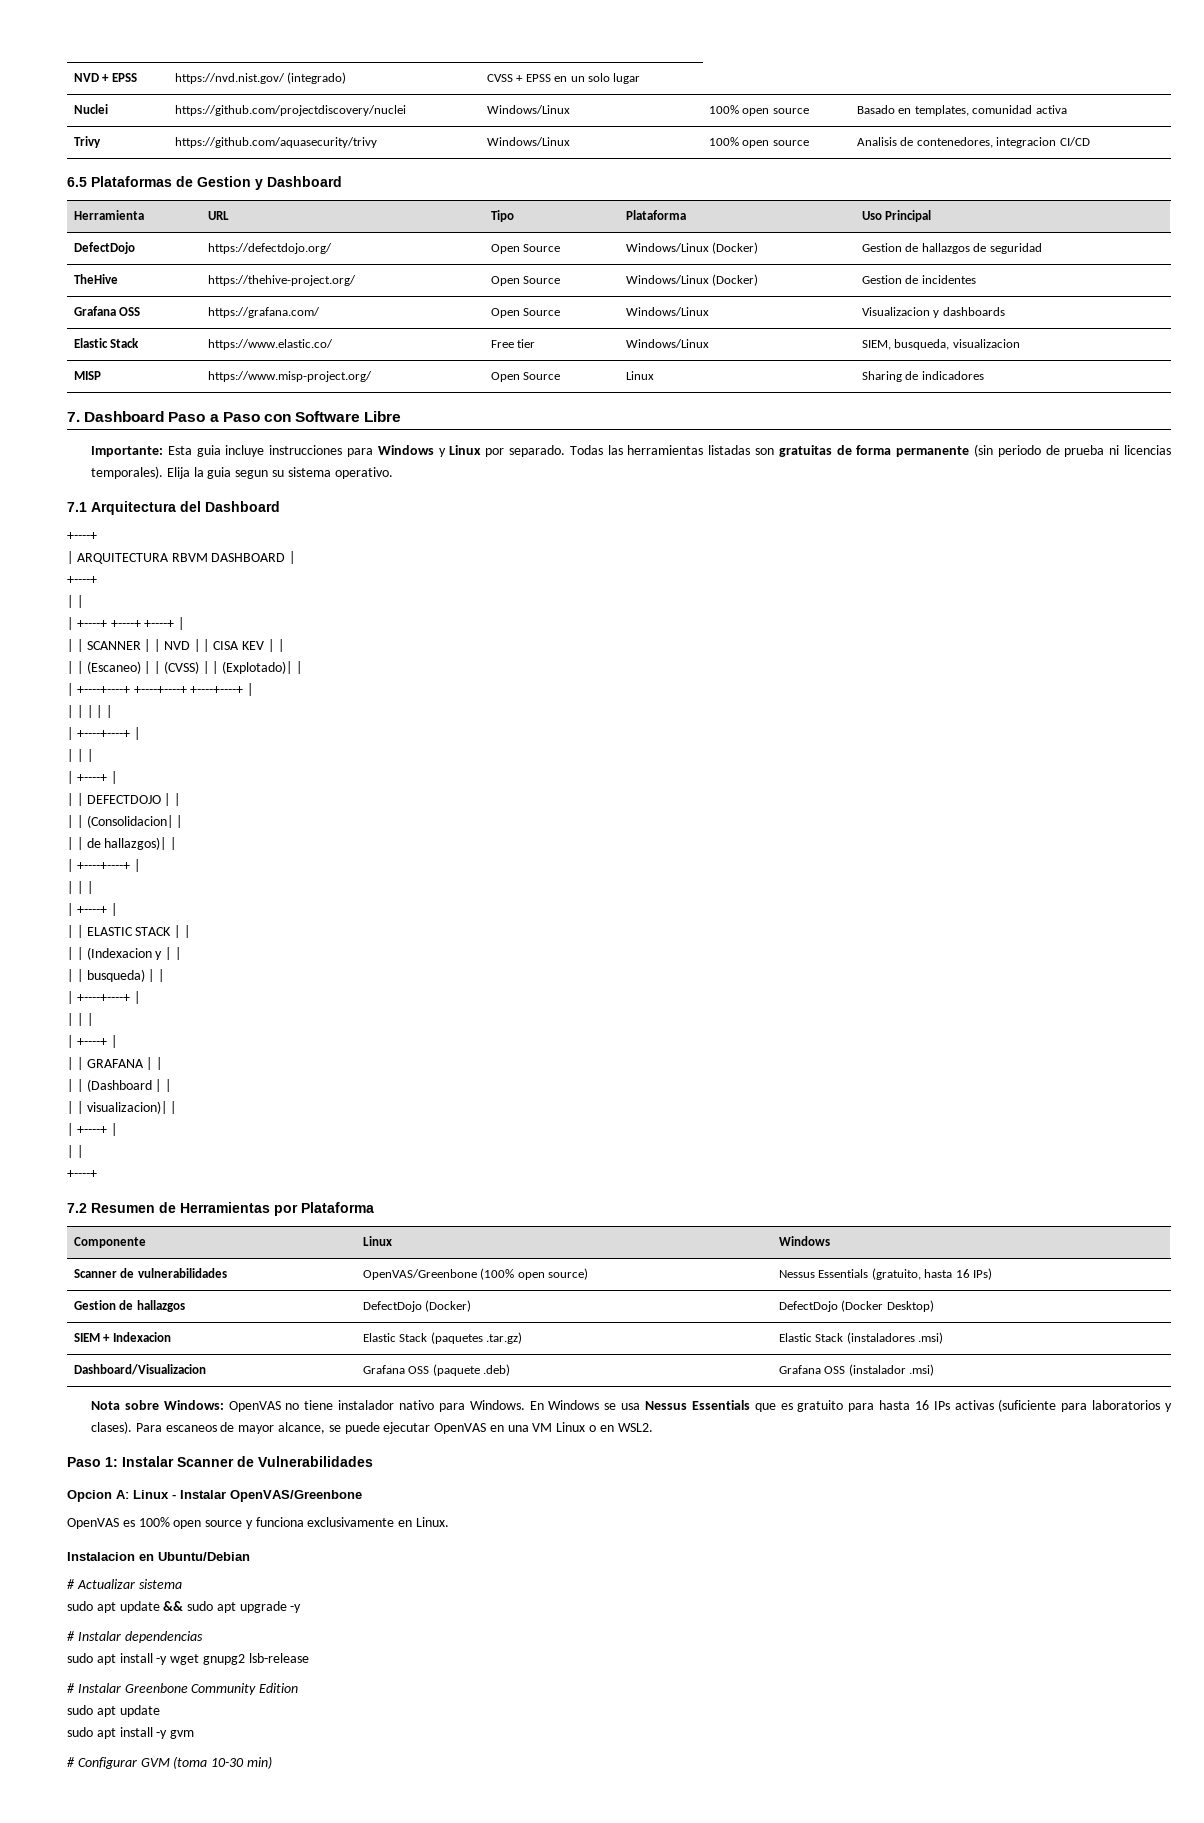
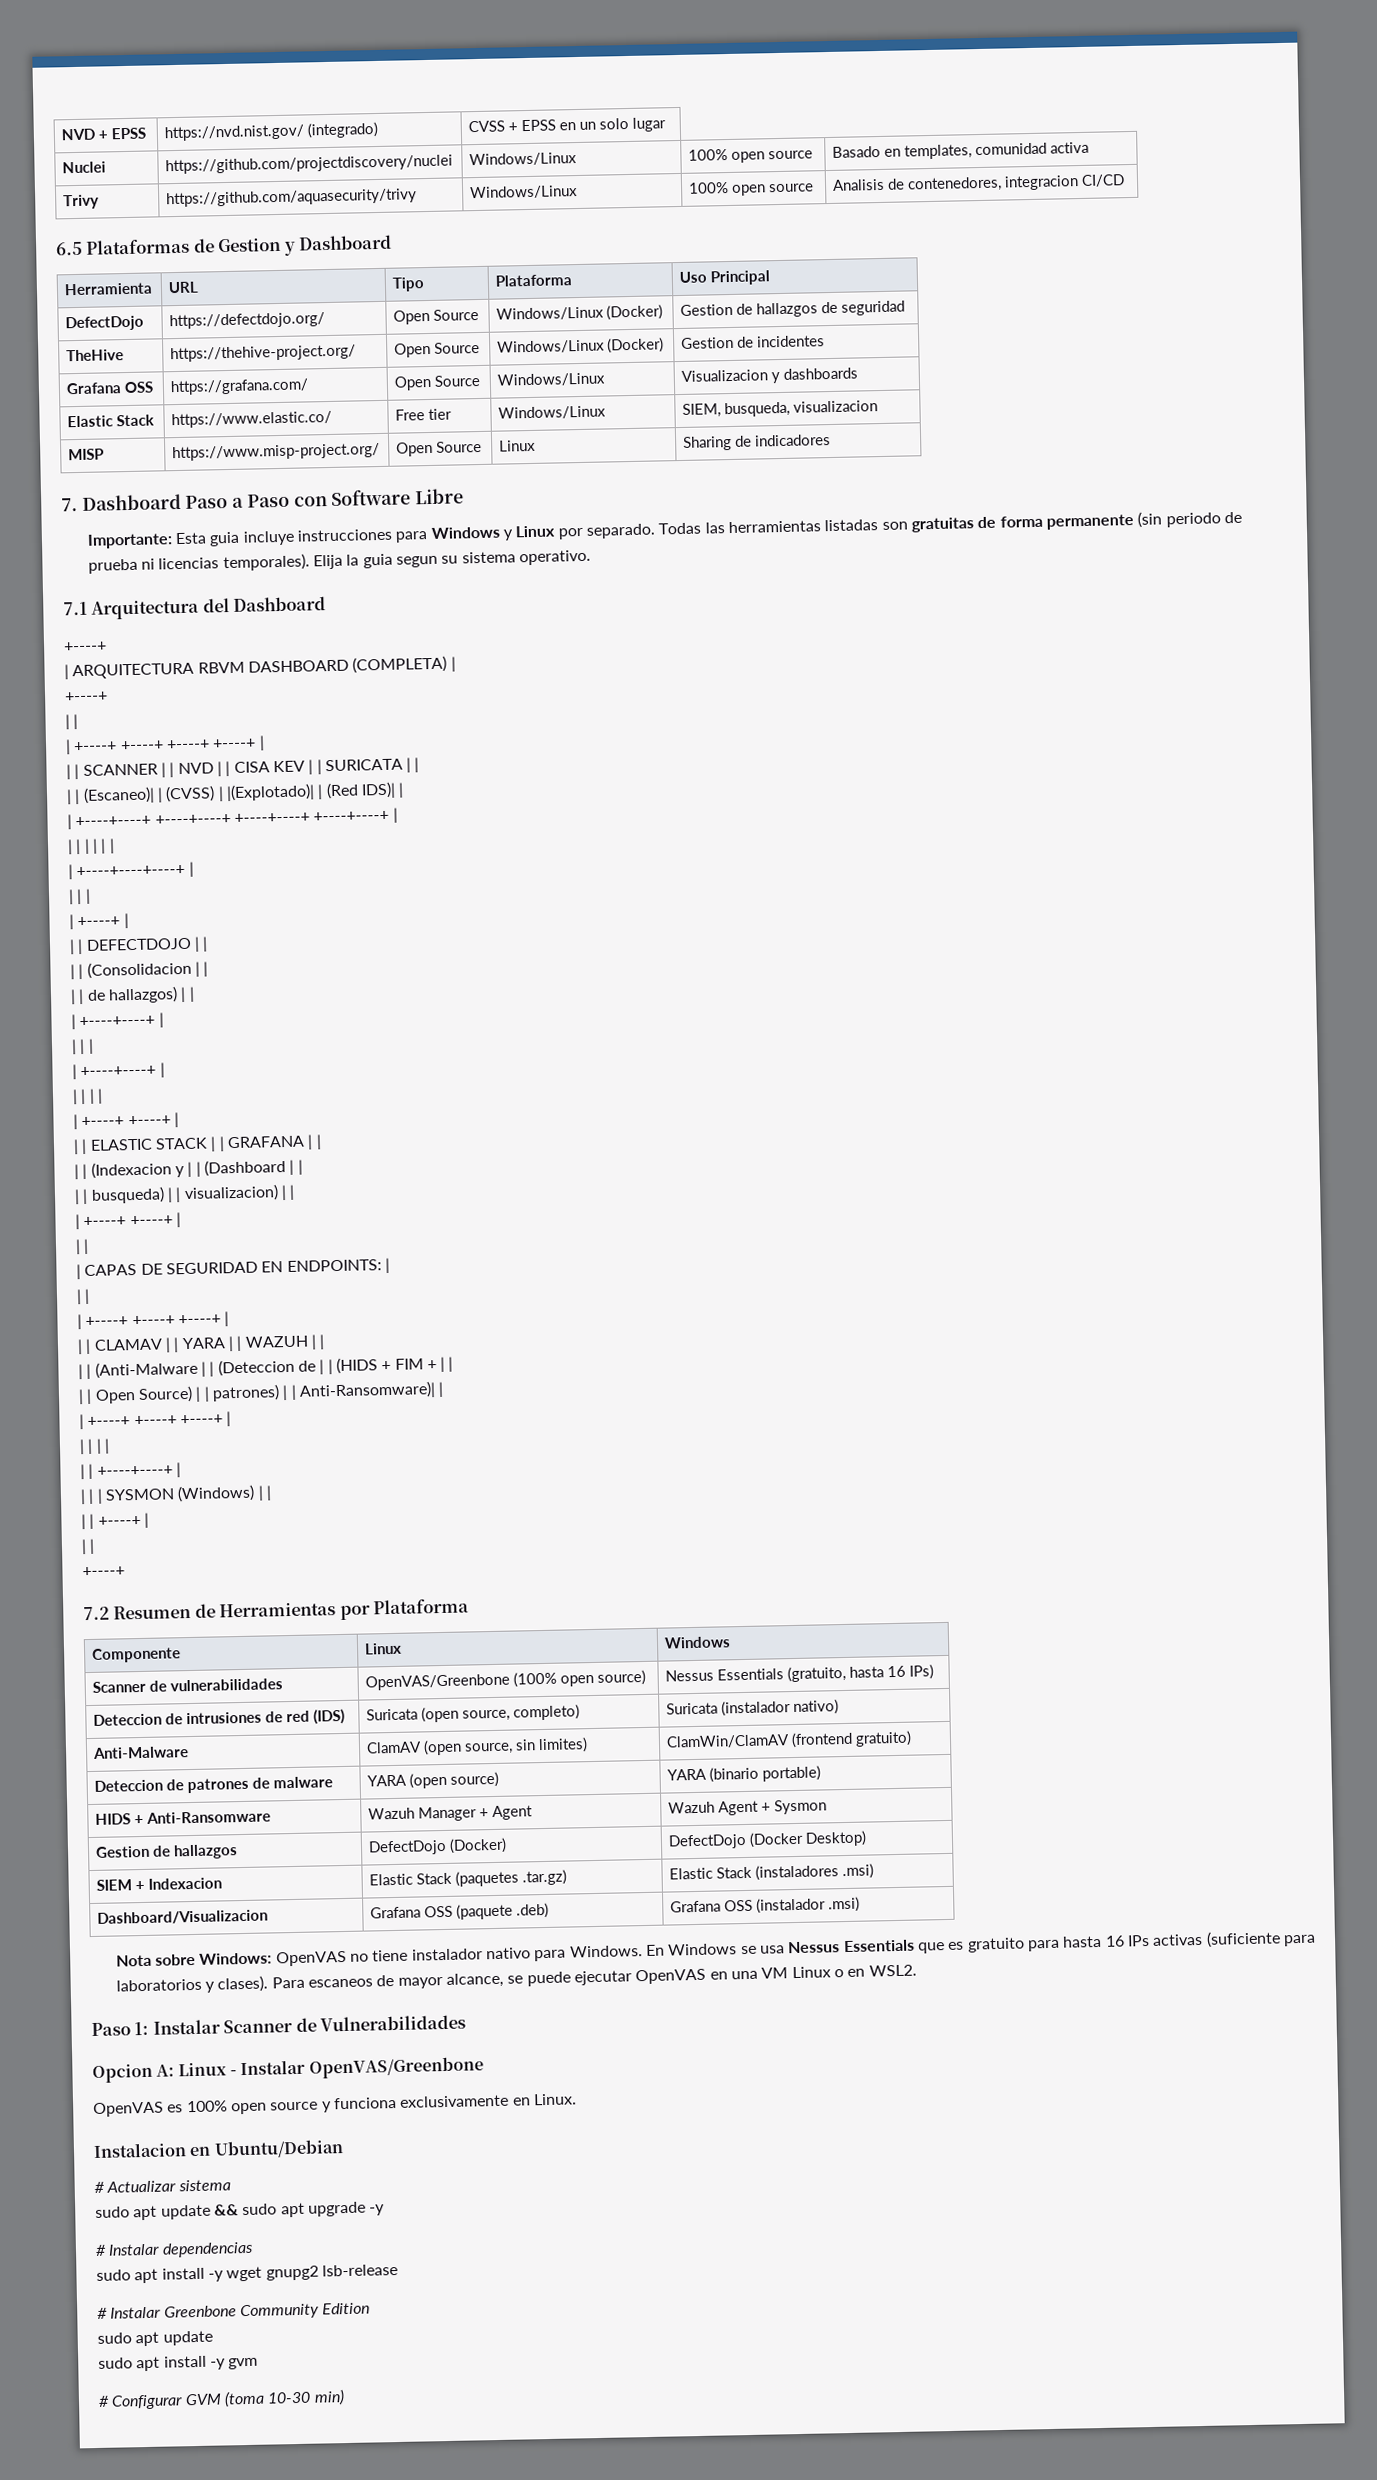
- | ARQUITECTURA RBVM DASHBOARD |
+ | ARQUITECTURA RBVM DASHBOARD (COMPLETA) |
- | +----+ +----+ +----+ |
+ | +----+ +----+ +----+ +----+ |
- | | SCANNER | | NVD | | CISA KEV | |
- | | (Escaneo) | | (CVSS) | | (Explotado)| |
+ | | SCANNER | | NVD | | CISA KEV | | SURICATA | |
+ | | (Escaneo)| | (CVSS) | |(Explotado)| | (Red IDS)| |
- | +----+----+ +----+----+ +----+----+ |
+ | +----+----+ +----+----+ +----+----+ +----+----+ |
- | | | | |
- | +----+----+ |
+ | | | | | |
+ | +----+----+----+ |
- | | (Consolidacion| |
+ | | (Consolidacion | |
- | | de hallazgos)| |
+ | | de hallazgos) | |
  | +----+----+ |
  | | |
- | +----+ |
- | | ELASTIC STACK | |
- | | (Indexacion y | |
- | | busqueda) | |
  | +----+----+ |
- | | |
- | +----+ |
- | | GRAFANA | |
+ | | | |
+ | +----+ +----+ |
+ | | ELASTIC STACK | | GRAFANA | |
- | | (Dashboard | |
+ | | (Indexacion y | | (Dashboard | |
- | | visualizacion)| |
- | +----+ |
+ | | busqueda) | | visualizacion) | |
+ | +----+ +----+ |
+ | |
+ | CAPAS DE SEGURIDAD EN ENDPOINTS: |
+ | |
+ | +----+ +----+ +----+ |
+ | | CLAMAV | | YARA | | WAZUH | |
+ | | (Anti-Malware | | (Deteccion de | | (HIDS + FIM + | |
+ | | Open Source) | | patrones) | | Anti-Ransomware)| |
+ | +----+ +----+ +----+ |
+ | | | |
+ | | +----+----+ |
+ | | | SYSMON (Windows) | |
+ | | +----+ |
+ Deteccion de intrusiones de red (IDS) | Suricata (open source, completo) | Suricata (instalador nativo)
+ Anti-Malware | ClamAV (open source, sin limites) | ClamWin/ClamAV (frontend gratuito)
+ Deteccion de patrones de malware | YARA (open source) | YARA (binario portable)
+ HIDS + Anti-Ransomware | Wazuh Manager + Agent | Wazuh Agent + Sysmon

